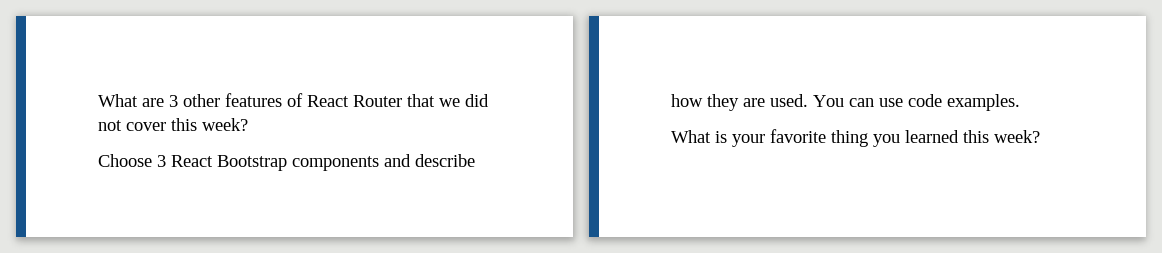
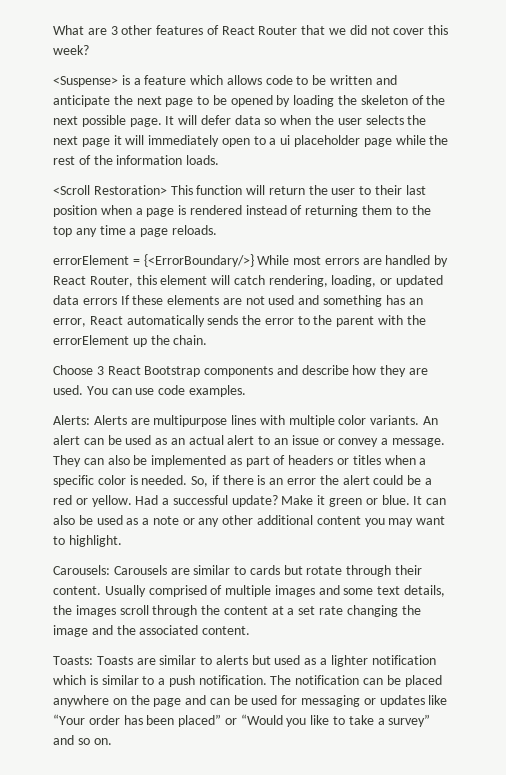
+ <Suspense> is a feature which allows code to be written and anticipate the next page to be opened by loading the skeleton of the next possible page. It will defer data so when the user selects the next page it will immediately open to a ui placeholder page while the rest of the information loads.
+ <Scroll Restoration> This function will return the user to their last position when a page is rendered instead of returning them to the top any time a page reloads.
+ errorElement = {<ErrorBoundary/>} While most errors are handled by React Router, this element will catch rendering, loading, or updated data errors If these elements are not used and something has an error, React automatically sends the error to the parent with the errorElement up the chain.
- What is your favorite thing you learned this week?
+ Alerts: Alerts are multipurpose lines with multiple color variants. An alert can be used as an actual alert to an issue or convey a message. They can also be implemented as part of headers or titles when a specific color is needed. So, if there is an error the alert could be a red or yellow. Had a successful update? Make it green or blue. It can also be used as a note or any other additional content you may want to highlight.
+ Carousels: Carousels are similar to cards but rotate through their content. Usually comprised of multiple images and some text details, the images scroll through the content at a set rate changing the image and the associated content.
+ Toasts: Toasts are similar to alerts but used as a lighter notification which is similar to a push notification. The notification can be placed anywhere on the page and can be used for messaging or updates like “Your order has been placed” or “Would you like to take a survey” and so on.

